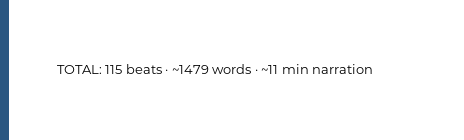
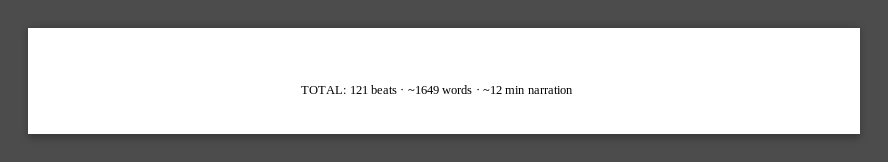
- TOTAL: 115 beats · ~1479 words · ~11 min narration
+ TOTAL: 121 beats · ~1649 words · ~12 min narration

